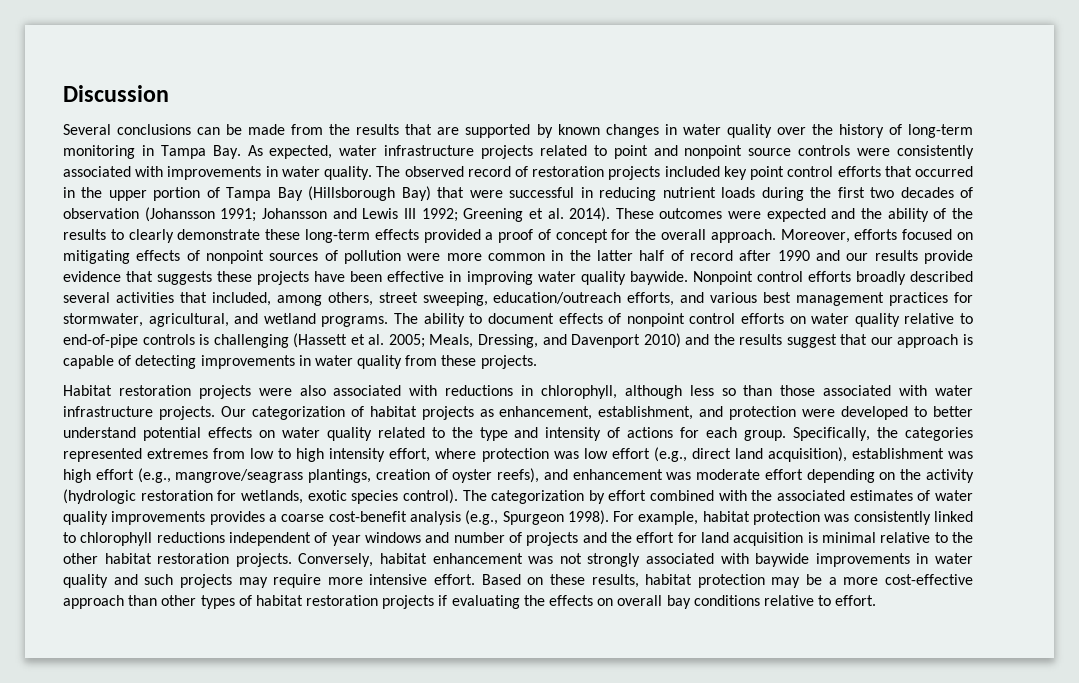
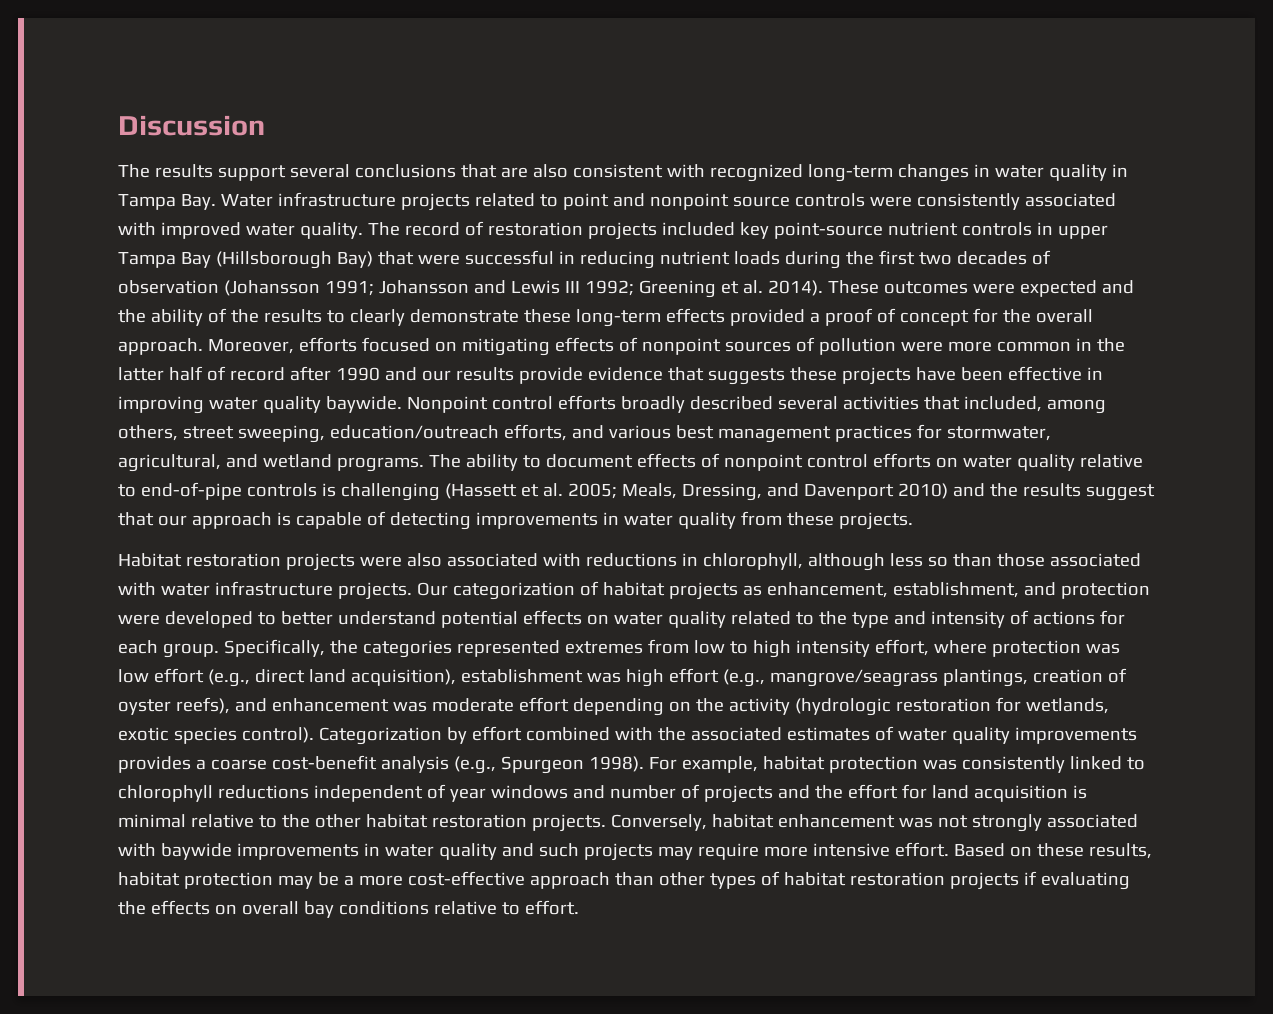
- Several conclusions can be made from the results that are supported by known changes in water quality over the history of long-term monitoring in Tampa Bay. As expected, water infrastructure projects related to point and nonpoint source controls were consistently associated with improvements in water quality.
+ The results support several conclusions that are also consistent with recognized long-term changes in water quality in Tampa Bay. Water infrastructure projects related to point and nonpoint source controls were consistently associated with improved water quality.
- The observed record of restoration projects included key point control efforts that occurred in the upper portion of Tampa Bay (Hillsborough Bay) that were successful in reducing nutrient loads during the first two decades of observation (Johansson 1991; Johansson and Lewis III 1992; Greening et al. 2014).
+ The record of restoration projects included key point-source nutrient controls in upper Tampa Bay (Hillsborough Bay) that were successful in reducing nutrient loads during the first two decades of observation (Johansson 1991; Johansson and Lewis III 1992; Greening et al. 2014).
- The categorization by effort combined with the associated estimates of water quality improvements provides a coarse cost-benefit analysis (e.g., Spurgeon 1998).
+ Categorization by effort combined with the associated estimates of water quality improvements provides a coarse cost-benefit analysis (e.g., Spurgeon 1998).

